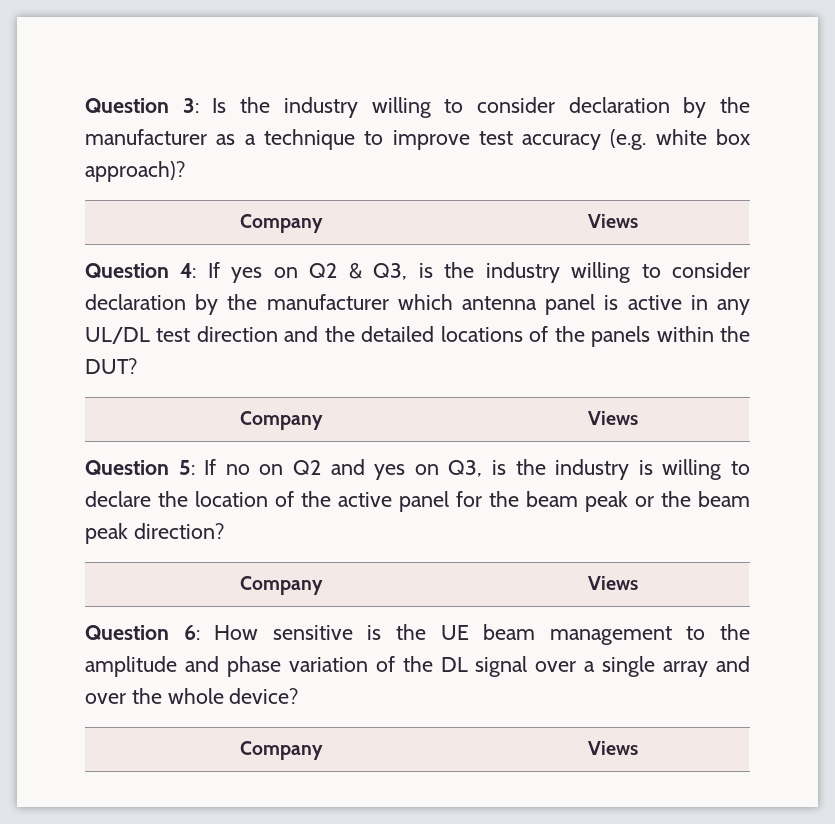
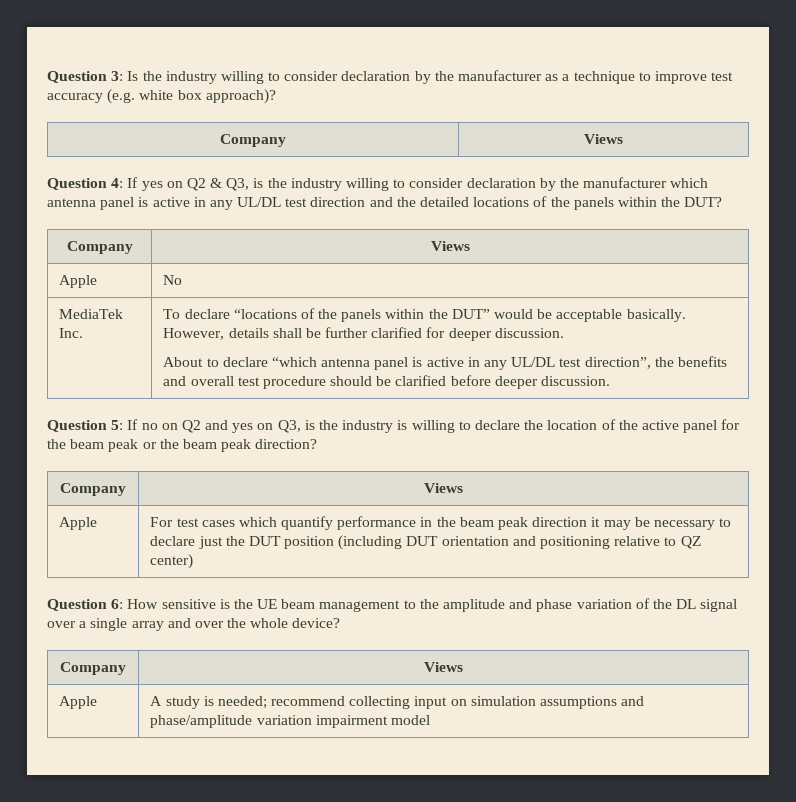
+ Apple | No
+ MediaTek Inc. | To declare “locations of the panels within the DUT” would be acceptable basically. However, details shall be further clarified for deeper discussion.
+ About to declare “which antenna panel is active in any UL/DL test direction”, the benefits and overall test procedure should be clarified before deeper discussion.
+ Apple | For test cases which quantify performance in the beam peak direction it may be necessary to declare just the DUT position (including DUT orientation and positioning relative to QZ center)
+ Apple | A study is needed; recommend collecting input on simulation assumptions and phase/amplitude variation impairment model

